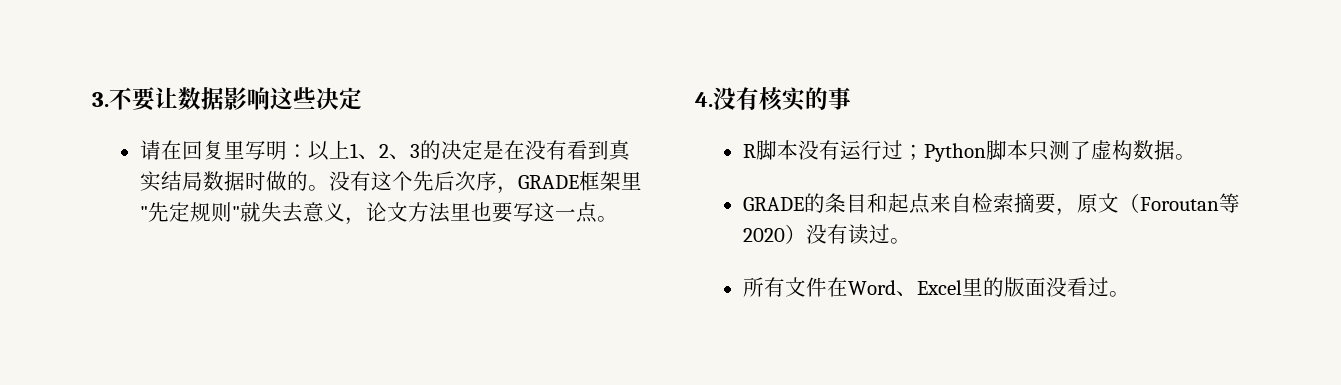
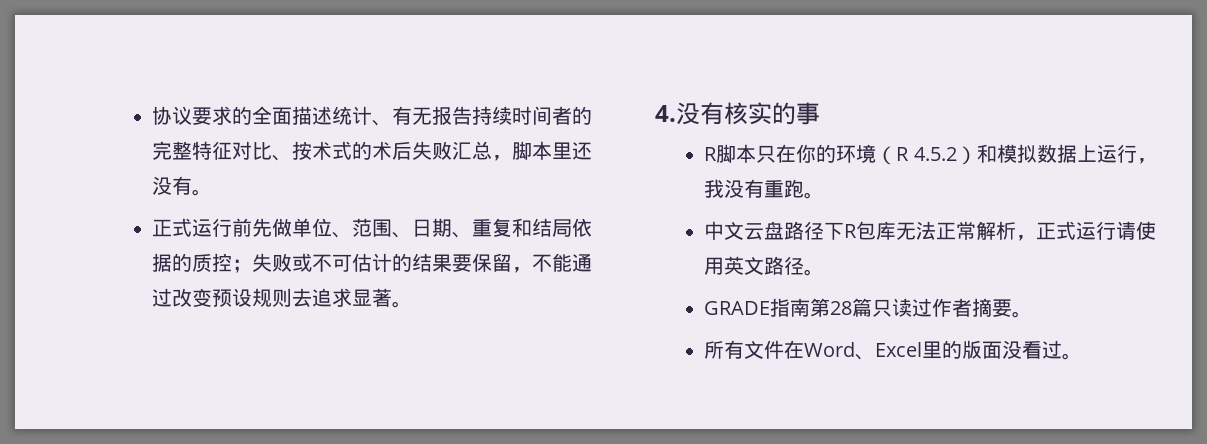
- 3.不要让数据影响这些决定
- 请在回复里写明：以上1、2、3的决定是在没有看到真实结局数据时做的。没有这个先后次序，GRADE框架里"先定规则"就失去意义，论文方法里也要写这一点。
+ 协议要求的全面描述统计、有无报告持续时间者的完整特征对比、按术式的术后失败汇总，脚本里还没有。
+ 正式运行前先做单位、范围、日期、重复和结局依据的质控；失败或不可估计的结果要保留，不能通过改变预设规则去追求显著。
- R脚本没有运行过；Python脚本只测了虚构数据。
- GRADE的条目和起点来自检索摘要，原文（Foroutan等2020）没有读过。
+ R脚本只在你的环境（R 4.5.2）和模拟数据上运行，我没有重跑。
+ 中文云盘路径下R包库无法正常解析，正式运行请使用英文路径。
+ GRADE指南第28篇只读过作者摘要。

